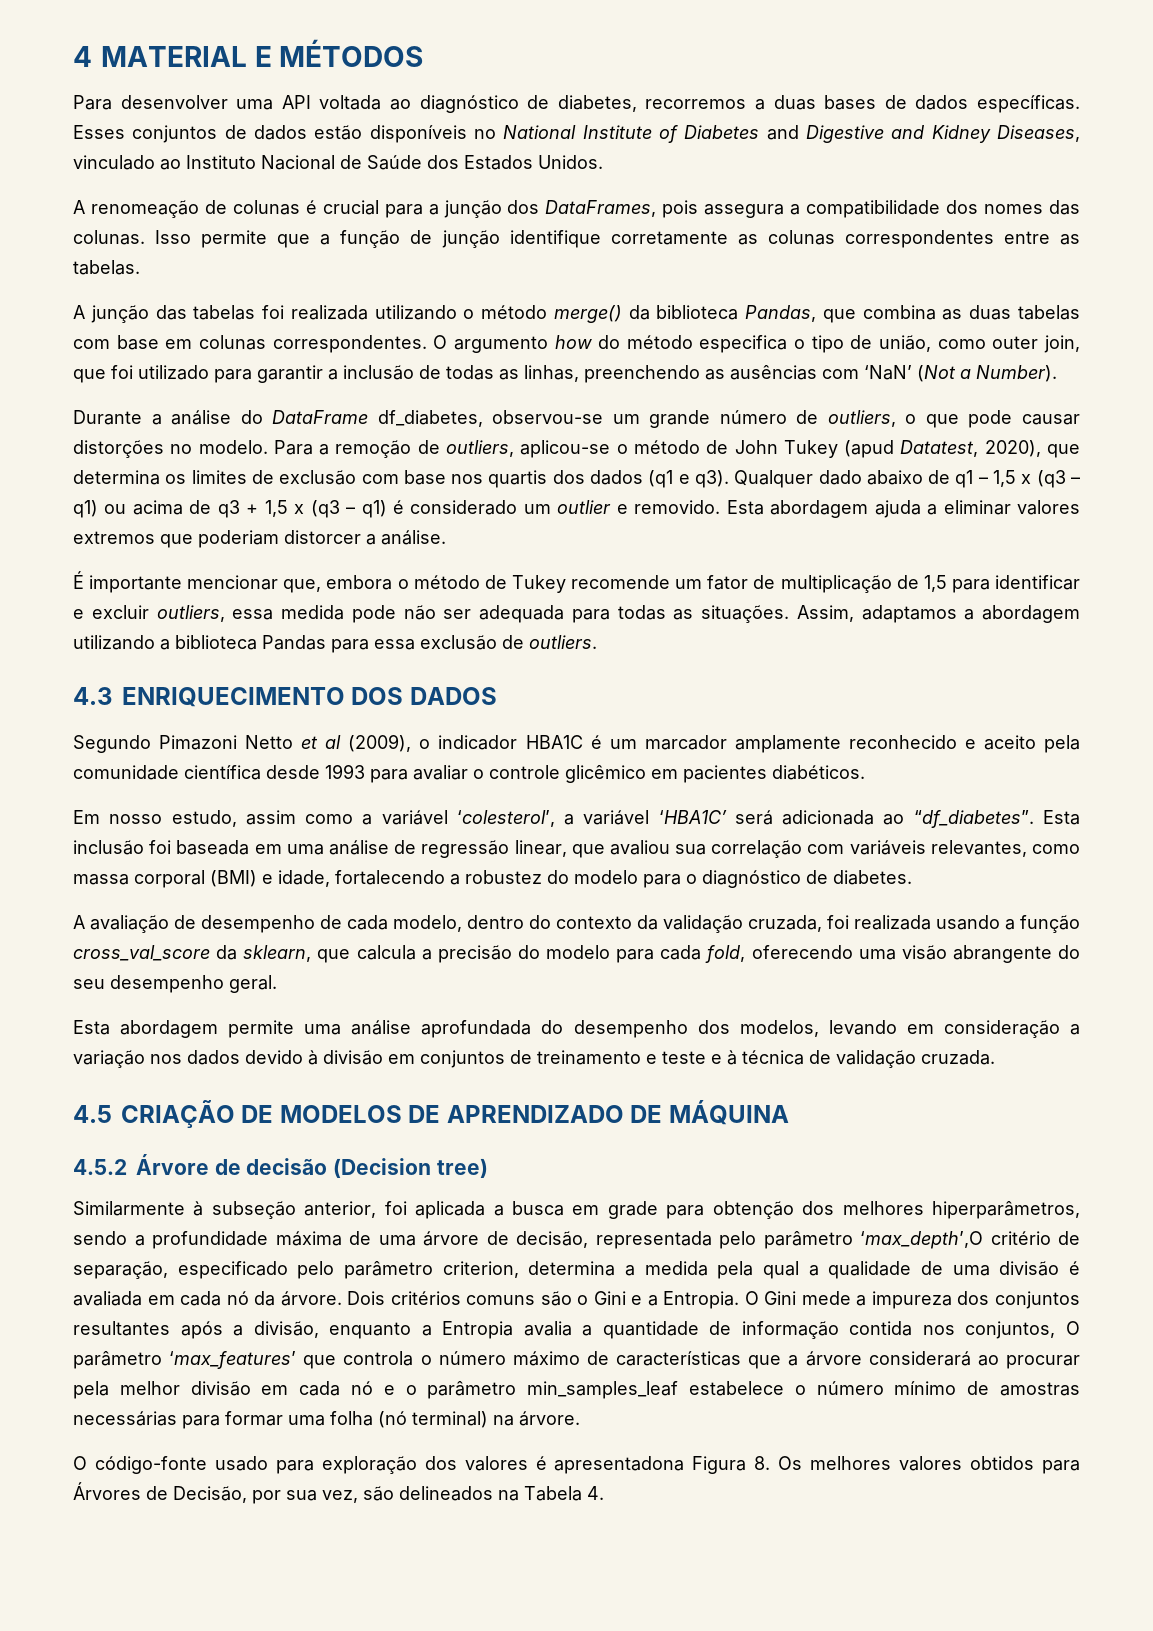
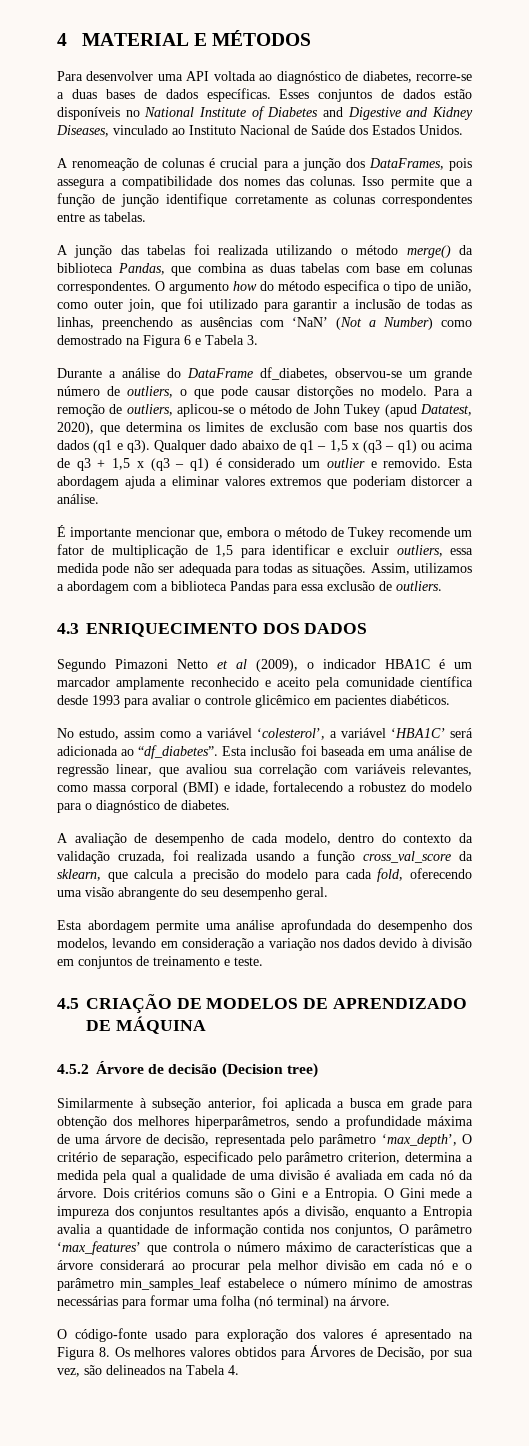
- Para desenvolver uma API voltada ao diagnóstico de diabetes, recorremos a duas bases de dados específicas.
+ Para desenvolver uma API voltada ao diagnóstico de diabetes, recorre-se a duas bases de dados específicas.
- O argumento how do método especifica o tipo de união, como outer join, que foi utilizado para garantir a inclusão de todas as linhas, preenchendo as ausências com ‘NaN’ (Not a Number).
+ O argumento how do método especifica o tipo de união, como outer join, que foi utilizado para garantir a inclusão de todas as linhas, preenchendo as ausências com ‘NaN’ (Not a Number) como demostrado na Figura 6 e Tabela 3.
- Assim, adaptamos a abordagem utilizando a biblioteca Pandas para essa exclusão de outliers.
+ Assim, utilizamos a abordagem com a biblioteca Pandas para essa exclusão de outliers.
- Em nosso estudo, assim como a variável ‘colesterol’, a variável ‘HBA1C’ será adicionada ao “df_diabetes”.
+ No estudo, assim como a variável ‘colesterol’, a variável ‘HBA1C’ será adicionada ao “df_diabetes”.
- Esta abordagem permite uma análise aprofundada do desempenho dos modelos, levando em consideração a variação nos dados devido à divisão em conjuntos de treinamento e teste e à técnica de validação cruzada.
+ Esta abordagem permite uma análise aprofundada do desempenho dos modelos, levando em consideração a variação nos dados devido à divisão em conjuntos de treinamento e teste.
- Similarmente à subseção anterior, foi aplicada a busca em grade para obtenção dos melhores hiperparâmetros, sendo a profundidade máxima de uma árvore de decisão, representada pelo parâmetro ‘max_depth’,O critério de separação, especificado pelo parâmetro criterion, determina a medida pela qual a qualidade de uma divisão é avaliada em cada nó da árvore.
+ Similarmente à subseção anterior, foi aplicada a busca em grade para obtenção dos melhores hiperparâmetros, sendo a profundidade máxima de uma árvore de decisão, representada pelo parâmetro ‘max_depth’, O critério de separação, especificado pelo parâmetro criterion, determina a medida pela qual a qualidade de uma divisão é avaliada em cada nó da árvore.
- O código-fonte usado para exploração dos valores é apresentadona Figura 8. Os melhores valores obtidos para Árvores de Decisão, por sua vez, são delineados na Tabela 4.
+ O código-fonte usado para exploração dos valores é apresentado na Figura 8. Os melhores valores obtidos para Árvores de Decisão, por sua vez, são delineados na Tabela 4.

